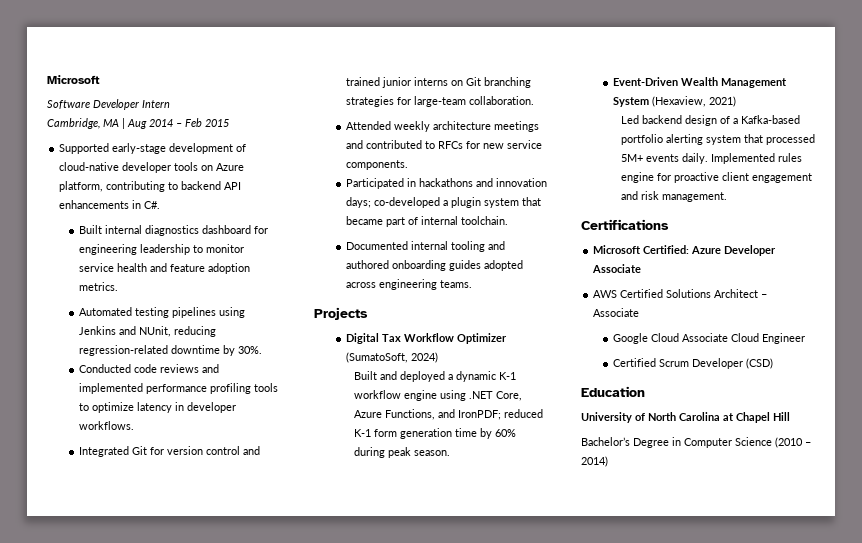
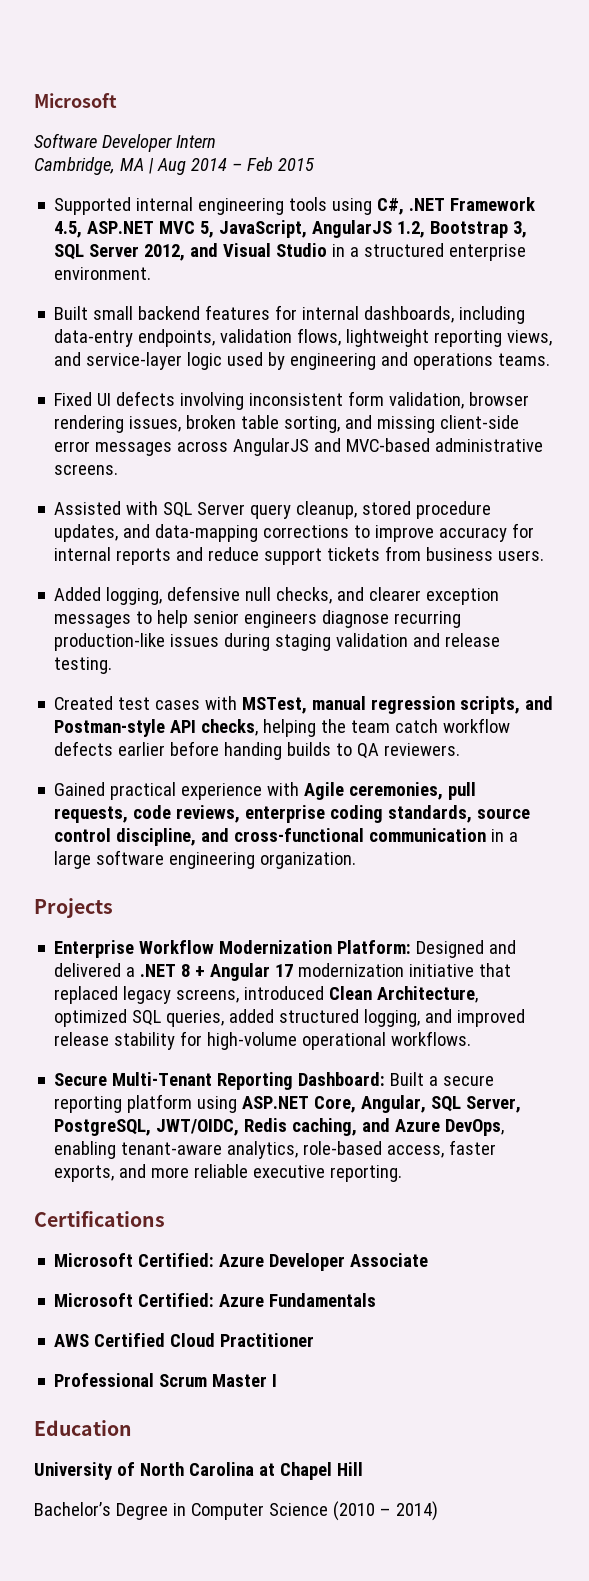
- Supported early-stage development of cloud-native developer tools on Azure platform, contributing to backend API enhancements in C#.
- Built internal diagnostics dashboard for engineering leadership to monitor service health and feature adoption metrics.
- Automated testing pipelines using Jenkins and NUnit, reducing regression-related downtime by 30%.
- Conducted code reviews and implemented performance profiling tools to optimize latency in developer workflows.
- Integrated Git for version control and trained junior interns on Git branching strategies for large-team collaboration.
- Attended weekly architecture meetings and contributed to RFCs for new service components.
- Participated in hackathons and innovation days; co-developed a plugin system that became part of internal toolchain.
- Documented internal tooling and authored onboarding guides adopted across engineering teams.
+ Supported internal engineering tools using C#, .NET Framework 4.5, ASP.NET MVC 5, JavaScript, AngularJS 1.2, Bootstrap 3, SQL Server 2012, and Visual Studio in a structured enterprise environment.
+ Built small backend features for internal dashboards, including data-entry endpoints, validation flows, lightweight reporting views, and service-layer logic used by engineering and operations teams.
+ Fixed UI defects involving inconsistent form validation, browser rendering issues, broken table sorting, and missing client-side error messages across AngularJS and MVC-based administrative screens.
+ Assisted with SQL Server query cleanup, stored procedure updates, and data-mapping corrections to improve accuracy for internal reports and reduce support tickets from business users.
+ Added logging, defensive null checks, and clearer exception messages to help senior engineers diagnose recurring production-like issues during staging validation and release testing.
+ Created test cases with MSTest, manual regression scripts, and Postman-style API checks, helping the team catch workflow defects earlier before handing builds to QA reviewers.
+ Gained practical experience with Agile ceremonies, pull requests, code reviews, enterprise coding standards, source control discipline, and cross-functional communication in a large software engineering organization.
  Projects
- Digital Tax Workflow Optimizer (SumatoSoft, 2024)
- Built and deployed a dynamic K-1 workflow engine using .NET Core, Azure Functions, and IronPDF; reduced K-1 form generation time by 60% during peak season.
- Event-Driven Wealth Management System (Hexaview, 2021)
- Led backend design of a Kafka-based portfolio alerting system that processed 5M+ events daily. Implemented rules engine for proactive client engagement and risk management.
+ Enterprise Workflow Modernization Platform: Designed and delivered a .NET 8 + Angular 17 modernization initiative that replaced legacy screens, introduced Clean Architecture, optimized SQL queries, added structured logging, and improved release stability for high-volume operational workflows.
+ Secure Multi-Tenant Reporting Dashboard: Built a secure reporting platform using ASP.NET Core, Angular, SQL Server, PostgreSQL, JWT/OIDC, Redis caching, and Azure DevOps, enabling tenant-aware analytics, role-based access, faster exports, and more reliable executive reporting.
- AWS Certified Solutions Architect – Associate
- Google Cloud Associate Cloud Engineer
- Certified Scrum Developer (CSD)
+ Microsoft Certified: Azure Fundamentals
+ AWS Certified Cloud Practitioner
+ Professional Scrum Master I

